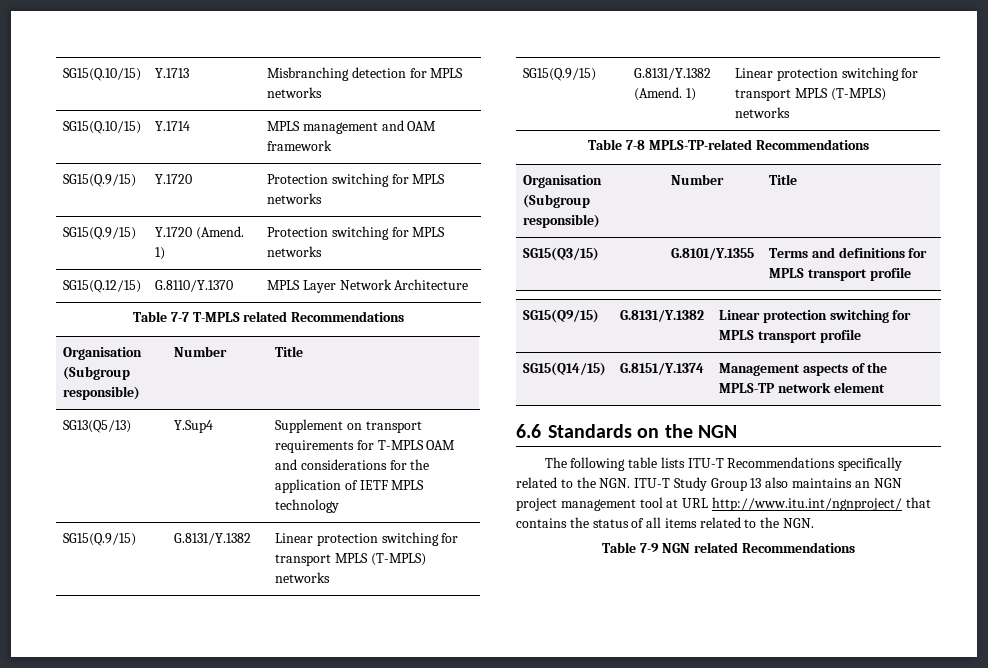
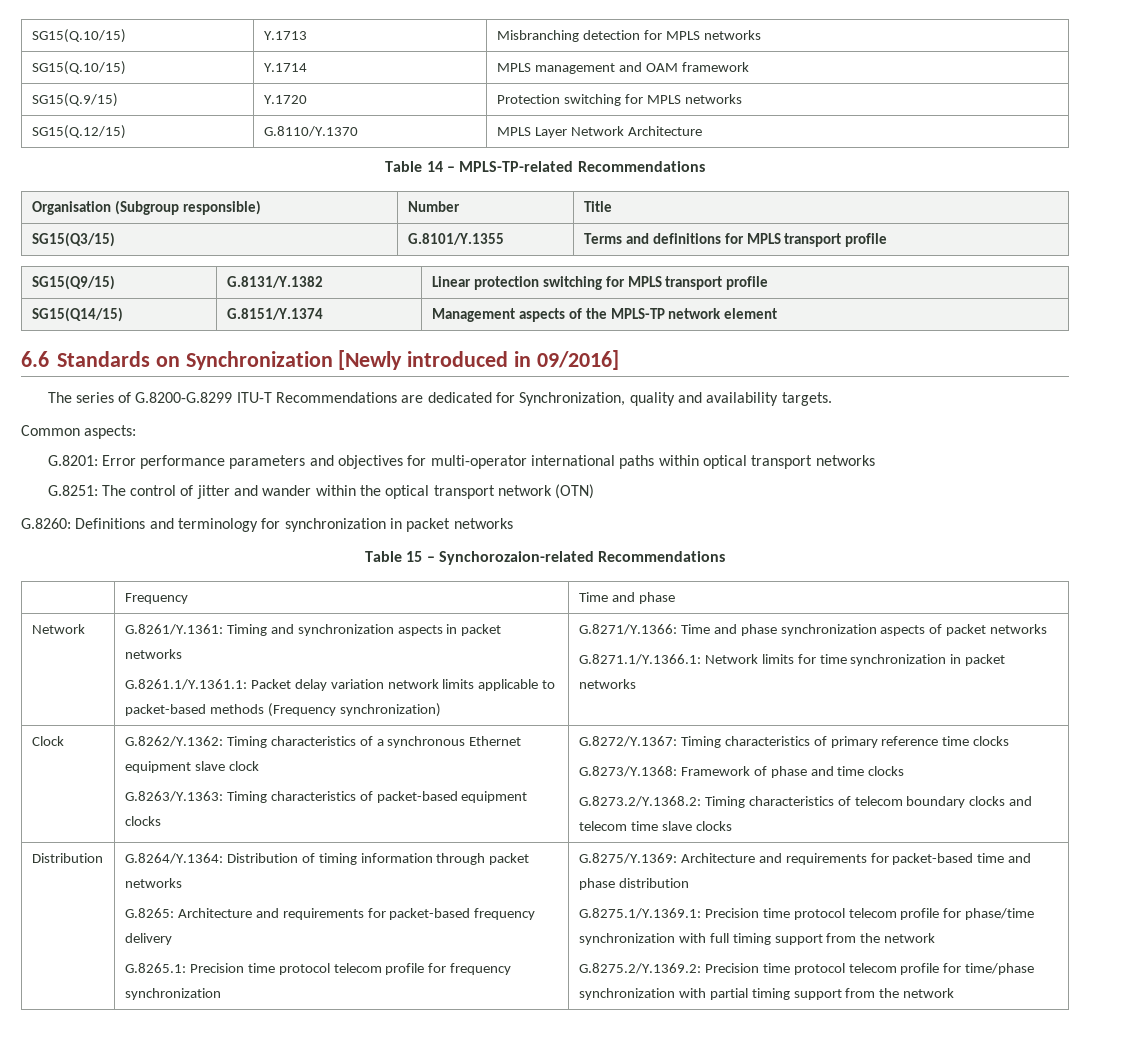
- SG15(Q.9/15) | Y.1720 (Amend. 1) | Protection switching for MPLS networks
- Table 7-7 T-MPLS related Recommendations
- Organisation (Subgroup responsible) | Number | Title
- SG13(Q5/13) | Y.Sup4 | Supplement on transport requirements for T-MPLS OAM and considerations for the application of IETF MPLS technology
- SG15(Q.9/15) | G.8131/Y.1382 | Linear protection switching for transport MPLS (T-MPLS) networks
- SG15(Q.9/15) | G.8131/Y.1382 (Amend. 1) | Linear protection switching for transport MPLS (T-MPLS) networks
- Table 7-8 MPLS-TP-related Recommendations
+ Table 14 – MPLS-TP-related Recommendations
- 6.6 Standards on the NGN
- The following table lists ITU-T Recommendations specifically related to the NGN. ITU-T Study Group 13 also maintains an NGN project management tool at URL http://www.itu.int/ngnproject/ that contains the status of all items related to the NGN.
- Table 7-9 NGN related Recommendations
+ 6.6 Standards on Synchronization [Newly introduced in 09/2016]
+ The series of G.8200-G.8299 ITU-T Recommendations are dedicated for Synchronization, quality and availability targets.
+ Common aspects:
+ G.8201: Error performance parameters and objectives for multi-operator international paths within optical transport networks
+ G.8251: The control of jitter and wander within the optical transport network (OTN)
+ G.8260: Definitions and terminology for synchronization in packet networks
+ Table 15 – Synchorozaion-related Recommendations
+ | Frequency | Time and phase
+ Network | G.8261/Y.1361: Timing and synchronization aspects in packet networks
+ G.8261.1/Y.1361.1: Packet delay variation network limits applicable to packet-based methods (Frequency synchronization) | G.8271/Y.1366: Time and phase synchronization aspects of packet networks
+ G.8271.1/Y.1366.1: Network limits for time synchronization in packet networks
+ Clock | G.8262/Y.1362: Timing characteristics of a synchronous Ethernet equipment slave clock
+ G.8263/Y.1363: Timing characteristics of packet-based equipment clocks | G.8272/Y.1367: Timing characteristics of primary reference time clocks
+ G.8273/Y.1368: Framework of phase and time clocks
+ G.8273.2/Y.1368.2: Timing characteristics of telecom boundary clocks and telecom time slave clocks
+ Distribution | G.8264/Y.1364: Distribution of timing information through packet networks
+ G.8265: Architecture and requirements for packet-based frequency delivery
+ G.8265.1: Precision time protocol telecom profile for frequency synchronization | G.8275/Y.1369: Architecture and requirements for packet-based time and phase distribution
+ G.8275.1/Y.1369.1: Precision time protocol telecom profile for phase/time synchronization with full timing support from the network
+ G.8275.2/Y.1369.2: Precision time protocol telecom profile for time/phase synchronization with partial timing support from the network

